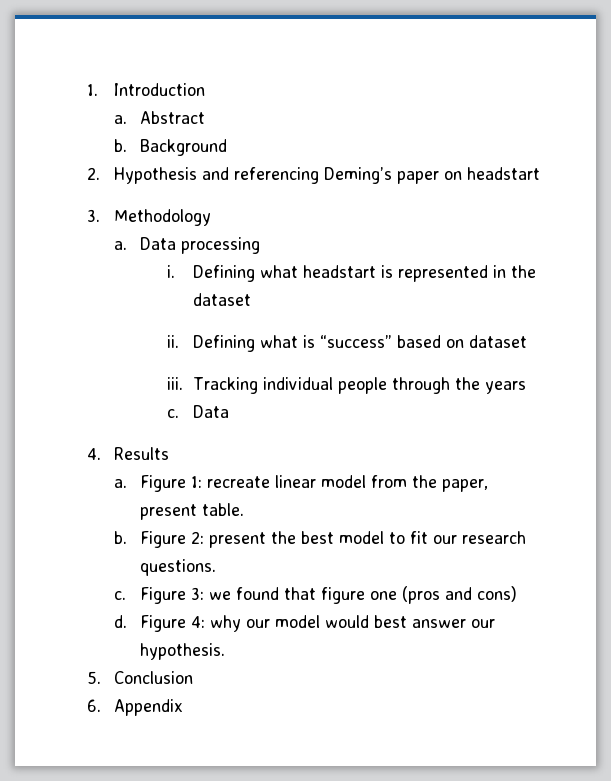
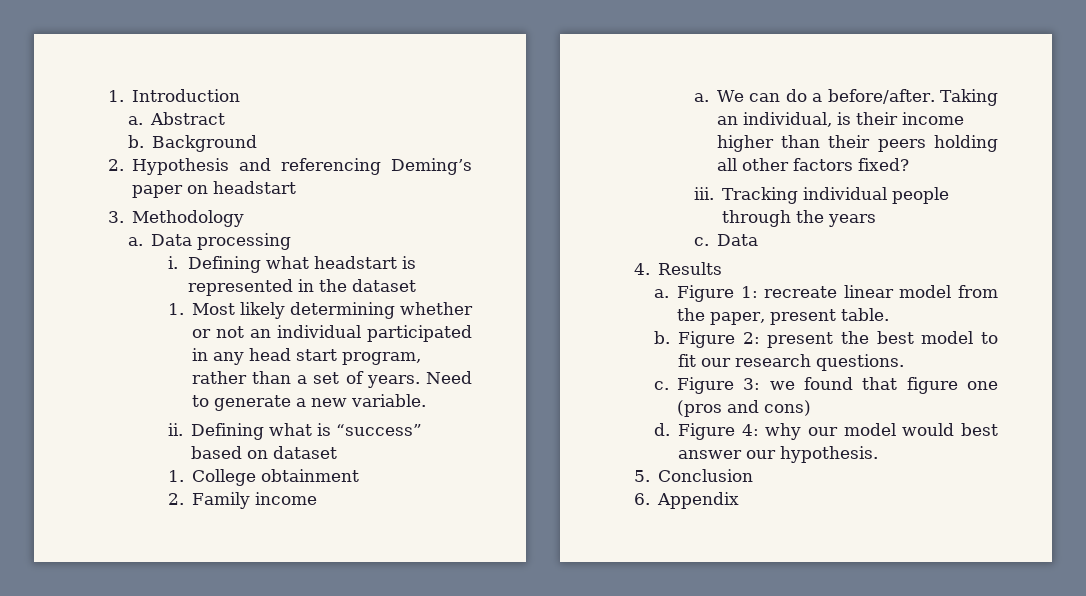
+ 1. Most likely determining whether or not an individual participated in any head start program, rather than a set of years. Need to generate a new variable.
+ 1. College obtainment
+ 2. Family income
+ a. We can do a before/after. Taking an individual, is their income higher than their peers holding all other factors fixed?

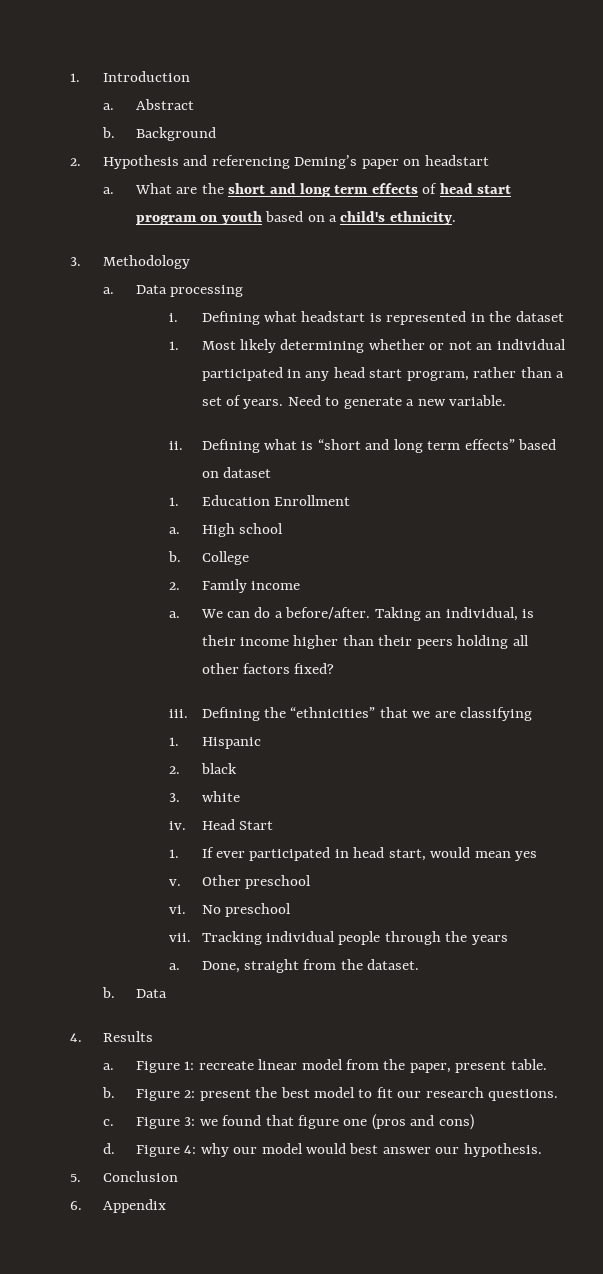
+ a. What are the short and long term effects of head start program on youth based on a child's ethnicity.
- Defining what is “success” based on dataset
+ Defining what is “short and long term effects” based on dataset
- 1. College obtainment
+ 1. Education Enrollment
+ a. High school
+ b. College
+ Defining the “ethnicities” that we are classifying
+ 1. Hispanic
+ 2. black
+ 3. white
+ iv. Head Start
+ 1. If ever participated in head start, would mean yes
+ v. Other preschool
+ vi. No preschool
+ vii.
  Tracking individual people through the years
- c.
+ a. Done, straight from the dataset.
+ b.

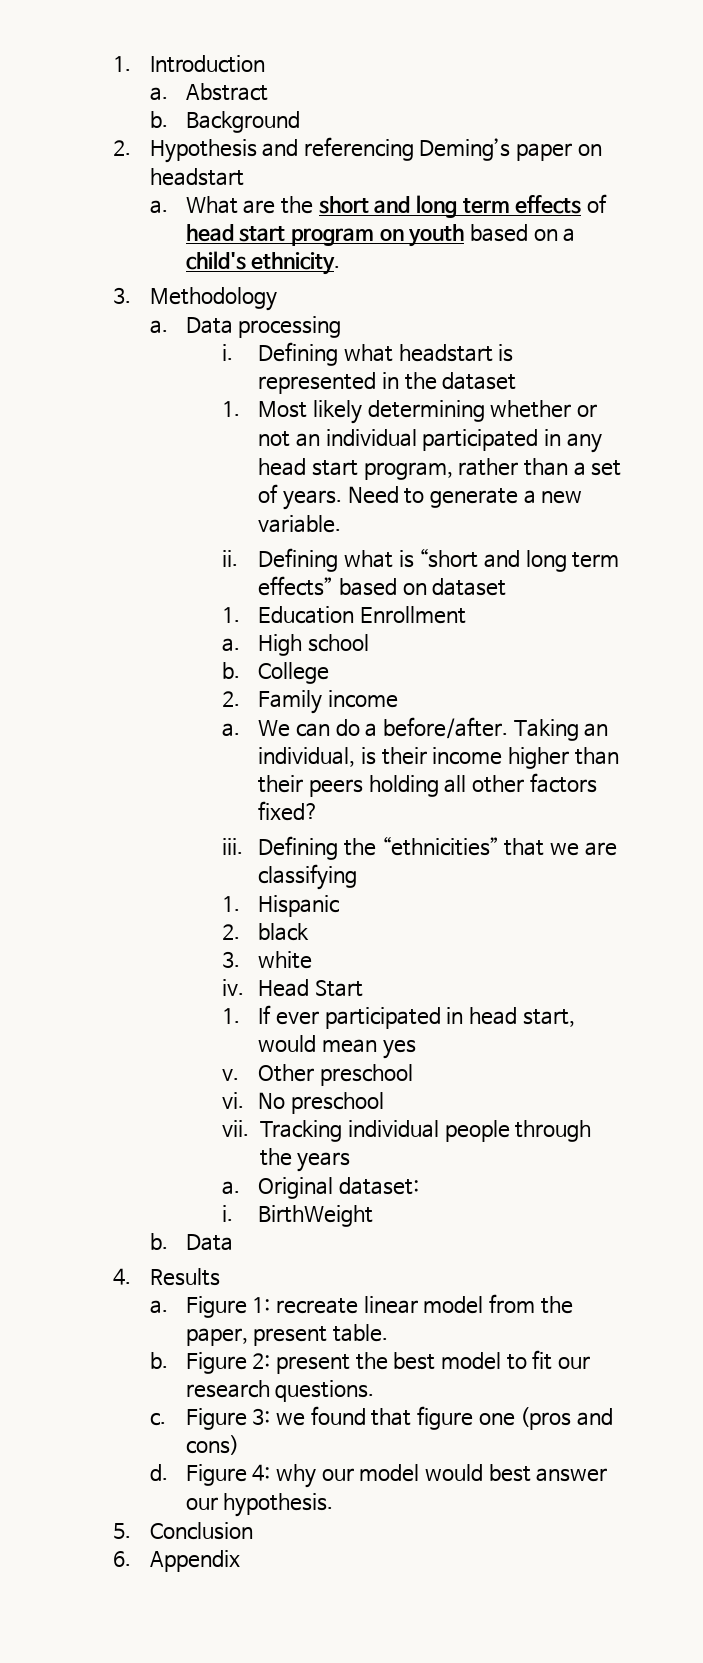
- Done, straight from the dataset.
+ Original dataset:
+ i. BirthWeight

